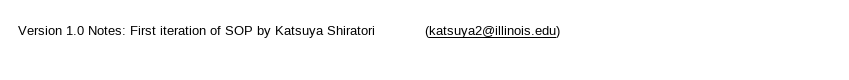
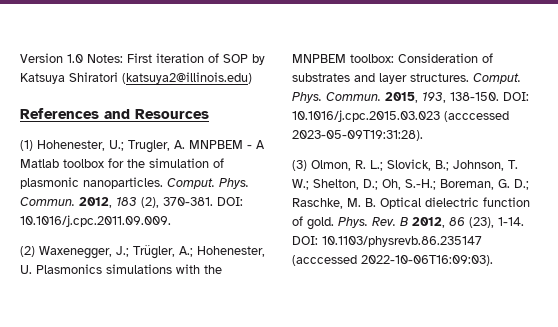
+ References and Resources
+ (1) Hohenester, U.; Trugler, A. MNPBEM - A Matlab toolbox for the simulation of plasmonic nanoparticles. Comput. Phys. Commun. 2012, 183 (2), 370-381. DOI: 10.1016/j.cpc.2011.09.009.
+ (2) Waxenegger, J.; Trügler, A.; Hohenester, U. Plasmonics simulations with the MNPBEM toolbox: Consideration of substrates and layer structures. Comput. Phys. Commun. 2015, 193, 138-150. DOI: 10.1016/j.cpc.2015.03.023 (acccessed 2023-05-09T19:31:28).
+ (3) Olmon, R. L.; Slovick, B.; Johnson, T. W.; Shelton, D.; Oh, S.-H.; Boreman, G. D.; Raschke, M. B. Optical dielectric function of gold. Phys. Rev. B 2012, 86 (23), 1-14. DOI: 10.1103/physrevb.86.235147 (acccessed 2022-10-06T16:09:03).

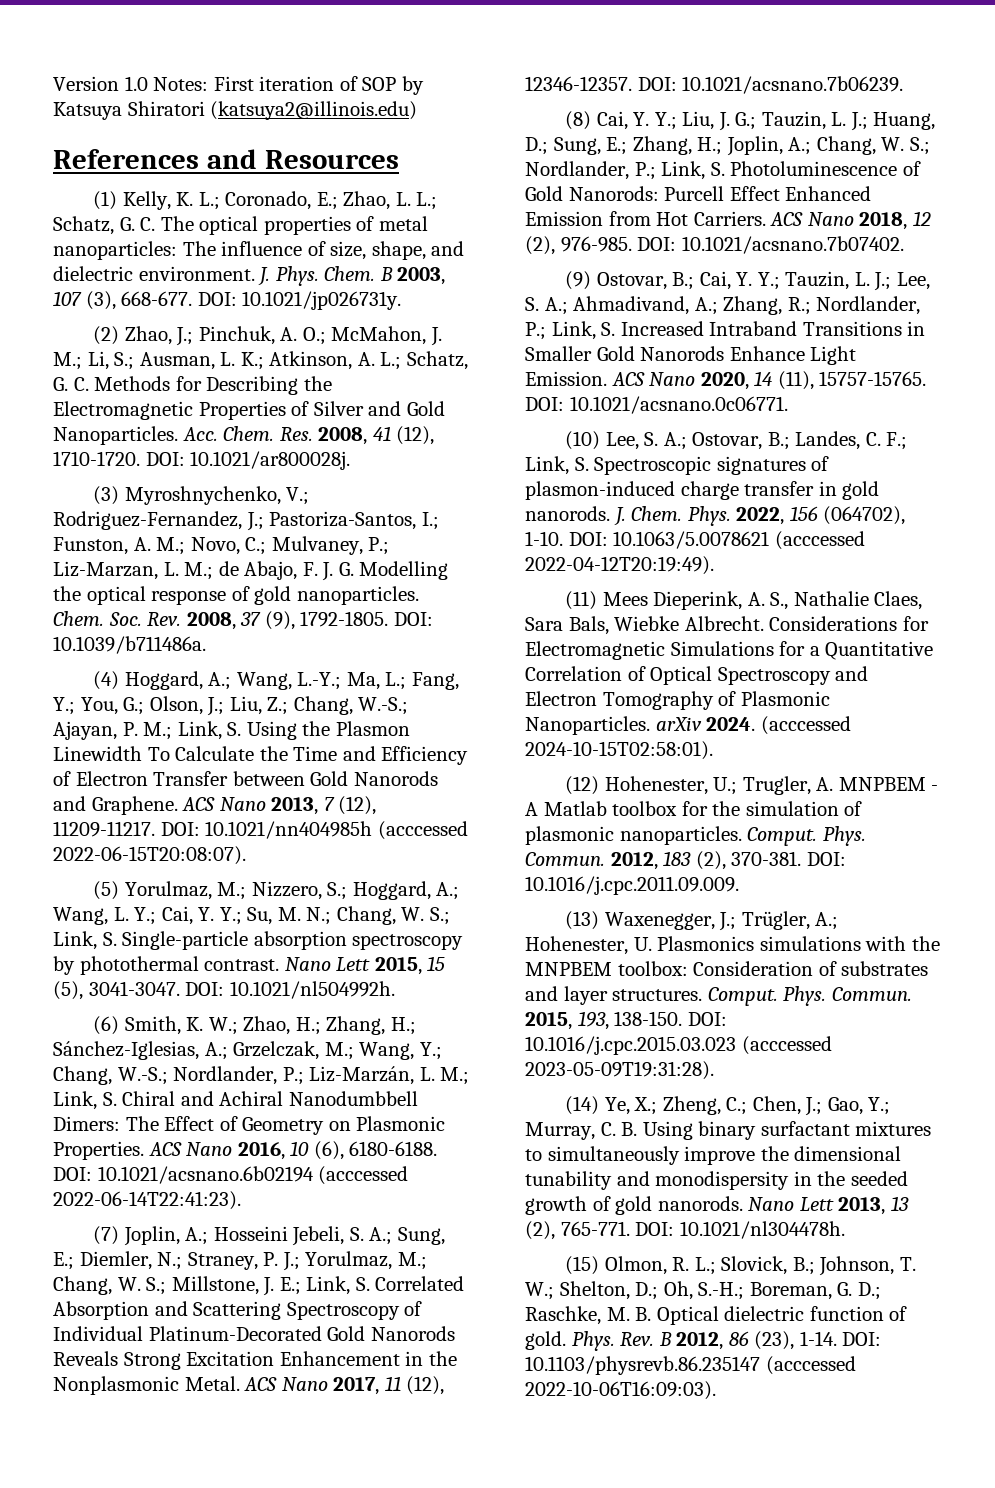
- (1) Hohenester, U.; Trugler, A. MNPBEM - A Matlab toolbox for the simulation of plasmonic nanoparticles.
+ (1) Kelly, K. L.; Coronado, E.; Zhao, L. L.; Schatz, G. C. The optical properties of metal nanoparticles: The influence of size, shape, and dielectric environment. J. Phys. Chem. B 2003, 107 (3), 668-677. DOI: 10.1021/jp026731y.
+ (2) Zhao, J.; Pinchuk, A. O.; McMahon, J. M.; Li, S.; Ausman, L. K.; Atkinson, A. L.; Schatz, G. C. Methods for Describing the Electromagnetic Properties of Silver and Gold Nanoparticles. Acc. Chem. Res. 2008, 41 (12), 1710-1720. DOI: 10.1021/ar800028j.
+ (3) Myroshnychenko, V.; Rodriguez-Fernandez, J.; Pastoriza-Santos, I.; Funston, A. M.; Novo, C.; Mulvaney, P.; Liz-Marzan, L. M.; de Abajo, F. J. G. Modelling the optical response of gold nanoparticles. Chem. Soc. Rev. 2008, 37 (9), 1792-1805. DOI: 10.1039/b711486a.
+ (4) Hoggard, A.; Wang, L.-Y.; Ma, L.; Fang, Y.; You, G.; Olson, J.; Liu, Z.; Chang, W.-S.; Ajayan, P. M.; Link, S. Using the Plasmon Linewidth To Calculate the Time and Efficiency of Electron Transfer between Gold Nanorods and Graphene. ACS Nano 2013, 7 (12), 11209-11217. DOI: 10.1021/nn404985h (acccessed 2022-06-15T20:08:07).
+ (5) Yorulmaz, M.; Nizzero, S.; Hoggard, A.; Wang, L. Y.; Cai, Y. Y.; Su, M. N.; Chang, W. S.; Link, S. Single-particle absorption spectroscopy by photothermal contrast. Nano Lett 2015, 15 (5), 3041-3047. DOI: 10.1021/nl504992h.
+ (6) Smith, K. W.; Zhao, H.; Zhang, H.; Sánchez-Iglesias, A.; Grzelczak, M.; Wang, Y.; Chang, W.-S.; Nordlander, P.; Liz-Marzán, L. M.; Link, S. Chiral and Achiral Nanodumbbell Dimers: The Effect of Geometry on Plasmonic Properties. ACS Nano 2016, 10 (6), 6180-6188. DOI: 10.1021/acsnano.6b02194 (acccessed 2022-06-14T22:41:23).
+ (7) Joplin, A.; Hosseini Jebeli, S. A.; Sung, E.; Diemler, N.; Straney, P. J.; Yorulmaz, M.; Chang, W. S.; Millstone, J. E.; Link, S. Correlated Absorption and Scattering Spectroscopy of Individual Platinum-Decorated Gold Nanorods Reveals Strong Excitation Enhancement in the Nonplasmonic Metal. ACS Nano 2017, 11 (12), 12346-12357. DOI: 10.1021/acsnano.7b06239.
+ (8) Cai, Y. Y.; Liu, J. G.; Tauzin, L. J.; Huang, D.; Sung, E.; Zhang, H.; Joplin, A.; Chang, W. S.; Nordlander, P.; Link, S. Photoluminescence of Gold Nanorods: Purcell Effect Enhanced Emission from Hot Carriers. ACS Nano 2018, 12 (2), 976-985. DOI: 10.1021/acsnano.7b07402.
+ (9) Ostovar, B.; Cai, Y. Y.; Tauzin, L. J.; Lee, S. A.; Ahmadivand, A.; Zhang, R.; Nordlander, P.; Link, S. Increased Intraband Transitions in Smaller Gold Nanorods Enhance Light Emission. ACS Nano 2020, 14 (11), 15757-15765. DOI: 10.1021/acsnano.0c06771.
+ (10) Lee, S. A.; Ostovar, B.; Landes, C. F.; Link, S. Spectroscopic signatures of plasmon-induced charge transfer in gold nanorods. J. Chem. Phys. 2022, 156 (064702), 1-10. DOI: 10.1063/5.0078621 (acccessed 2022-04-12T20:19:49).
+ (11) Mees Dieperink, A. S., Nathalie Claes, Sara Bals, Wiebke Albrecht. Considerations for Electromagnetic Simulations for a Quantitative Correlation of Optical Spectroscopy and Electron Tomography of Plasmonic Nanoparticles. arXiv 2024. (acccessed 2024-10-15T02:58:01).
+ (12) Hohenester, U.; Trugler, A. MNPBEM - A Matlab toolbox for the simulation of plasmonic nanoparticles.
- (2) Waxenegger, J.; Trügler, A.; Hohenester, U. Plasmonics simulations with the MNPBEM toolbox: Consideration of substrates and layer structures.
+ (13) Waxenegger, J.; Trügler, A.; Hohenester, U. Plasmonics simulations with the MNPBEM toolbox: Consideration of substrates and layer structures.
- (3) Olmon, R. L.; Slovick, B.; Johnson, T. W.; Shelton, D.; Oh, S.-H.; Boreman, G. D.; Raschke, M. B. Optical dielectric function of gold.
+ (14) Ye, X.; Zheng, C.; Chen, J.; Gao, Y.; Murray, C. B. Using binary surfactant mixtures to simultaneously improve the dimensional tunability and monodispersity in the seeded growth of gold nanorods. Nano Lett 2013, 13 (2), 765-771. DOI: 10.1021/nl304478h.
+ (15) Olmon, R. L.; Slovick, B.; Johnson, T. W.; Shelton, D.; Oh, S.-H.; Boreman, G. D.; Raschke, M. B. Optical dielectric function of gold.

